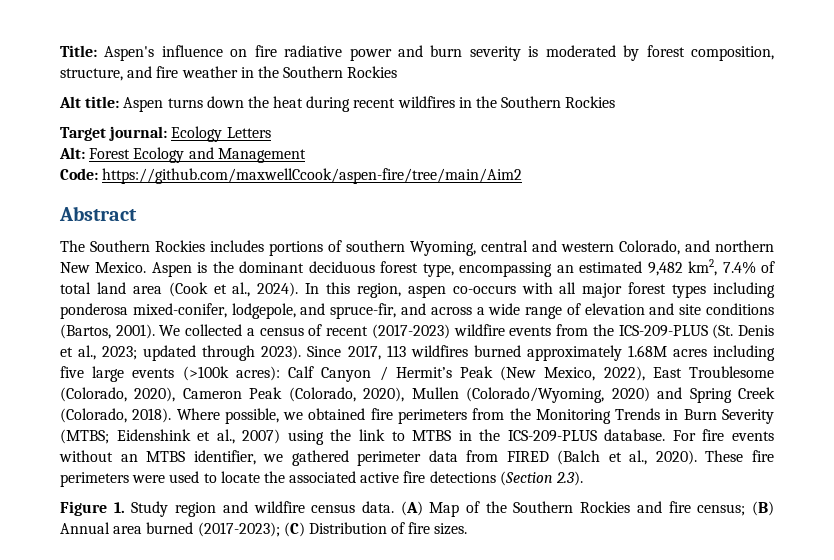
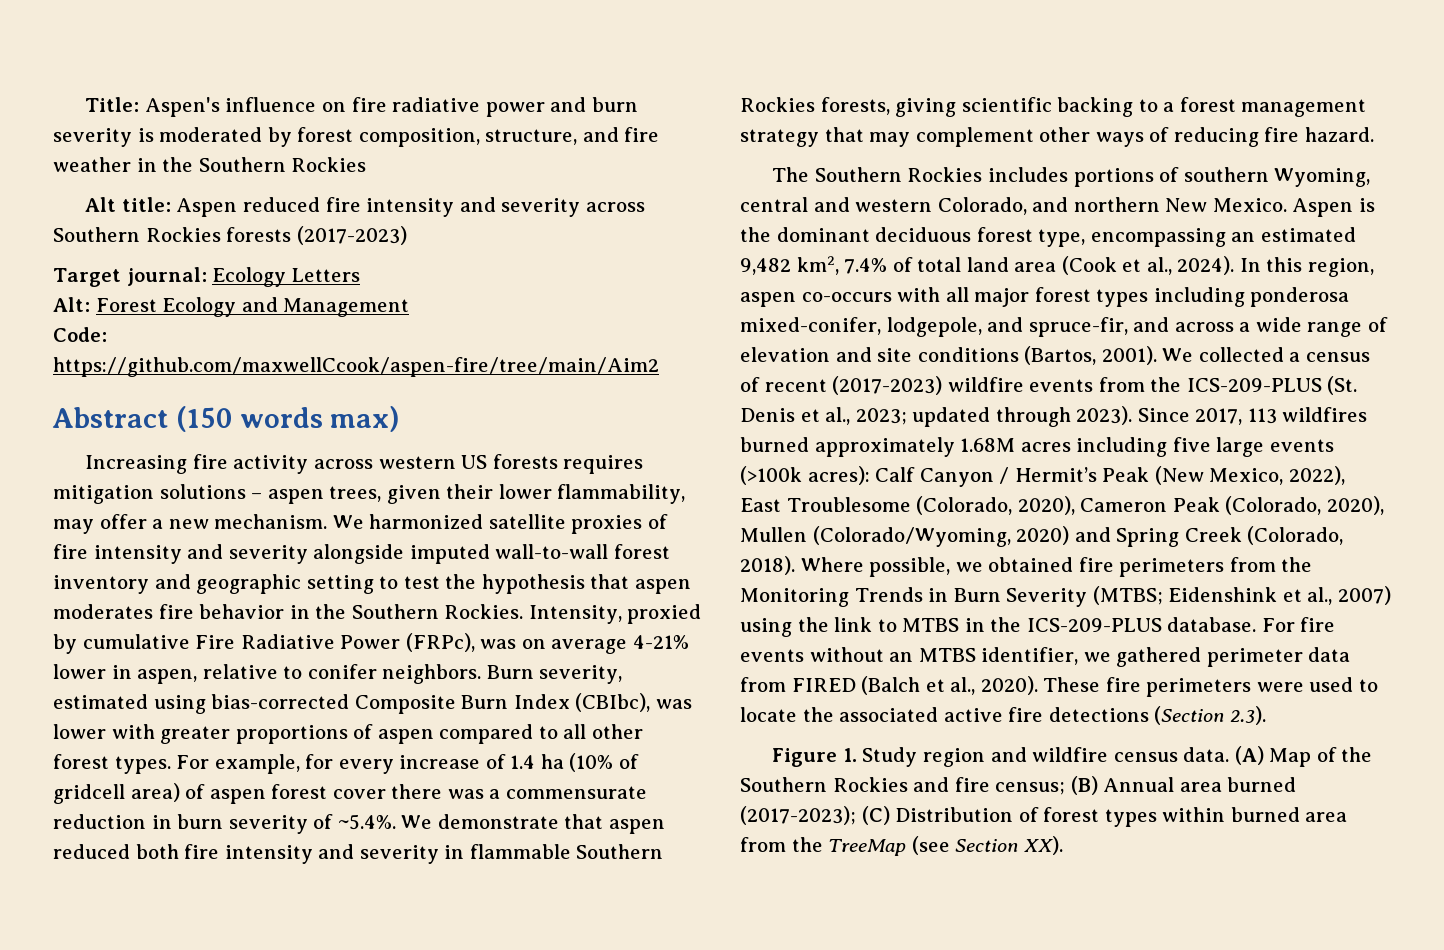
- Alt title: Aspen turns down the heat during recent wildfires in the Southern Rockies
+ Alt title: Aspen reduced fire intensity and severity across Southern Rockies forests (2017-2023)
- Abstract
+ Abstract (150 words max)
+ Increasing fire activity across western US forests requires mitigation solutions – aspen trees, given their lower flammability, may offer a new mechanism. We harmonized satellite proxies of fire intensity and severity alongside imputed wall-to-wall forest inventory and geographic setting to test the hypothesis that aspen moderates fire behavior in the Southern Rockies. Intensity, proxied by cumulative Fire Radiative Power (FRPc), was on average 4-21% lower in aspen, relative to conifer neighbors. Burn severity, estimated using bias-corrected Composite Burn Index (CBIbc), was lower with greater proportions of aspen compared to all other forest types. For example, for every increase of 1.4 ha (10% of gridcell area) of aspen forest cover there was a commensurate reduction in burn severity of ~5.4%. We demonstrate that aspen reduced both fire intensity and severity in flammable Southern Rockies forests, giving scientific backing to a forest management strategy that may complement other ways of reducing fire hazard.
- (A) Map of the Southern Rockies and fire census; (B) Annual area burned (2017-2023); (C) Distribution of fire sizes.
+ (A) Map of the Southern Rockies and fire census; (B) Annual area burned (2017-2023); (C) Distribution of forest types within burned area from the TreeMap (see Section XX).

